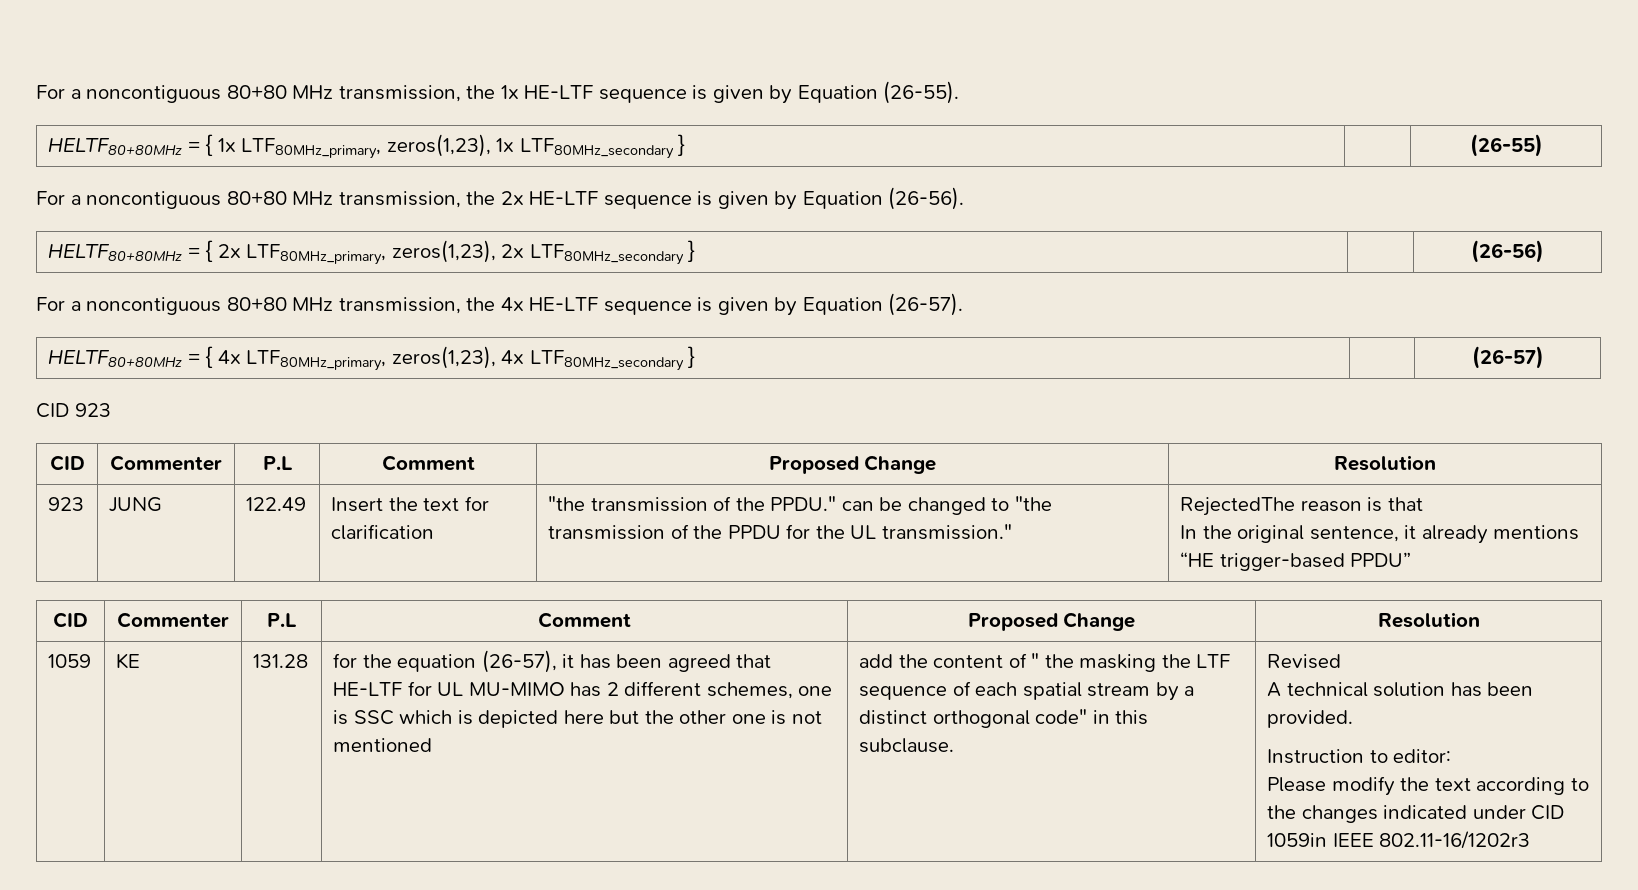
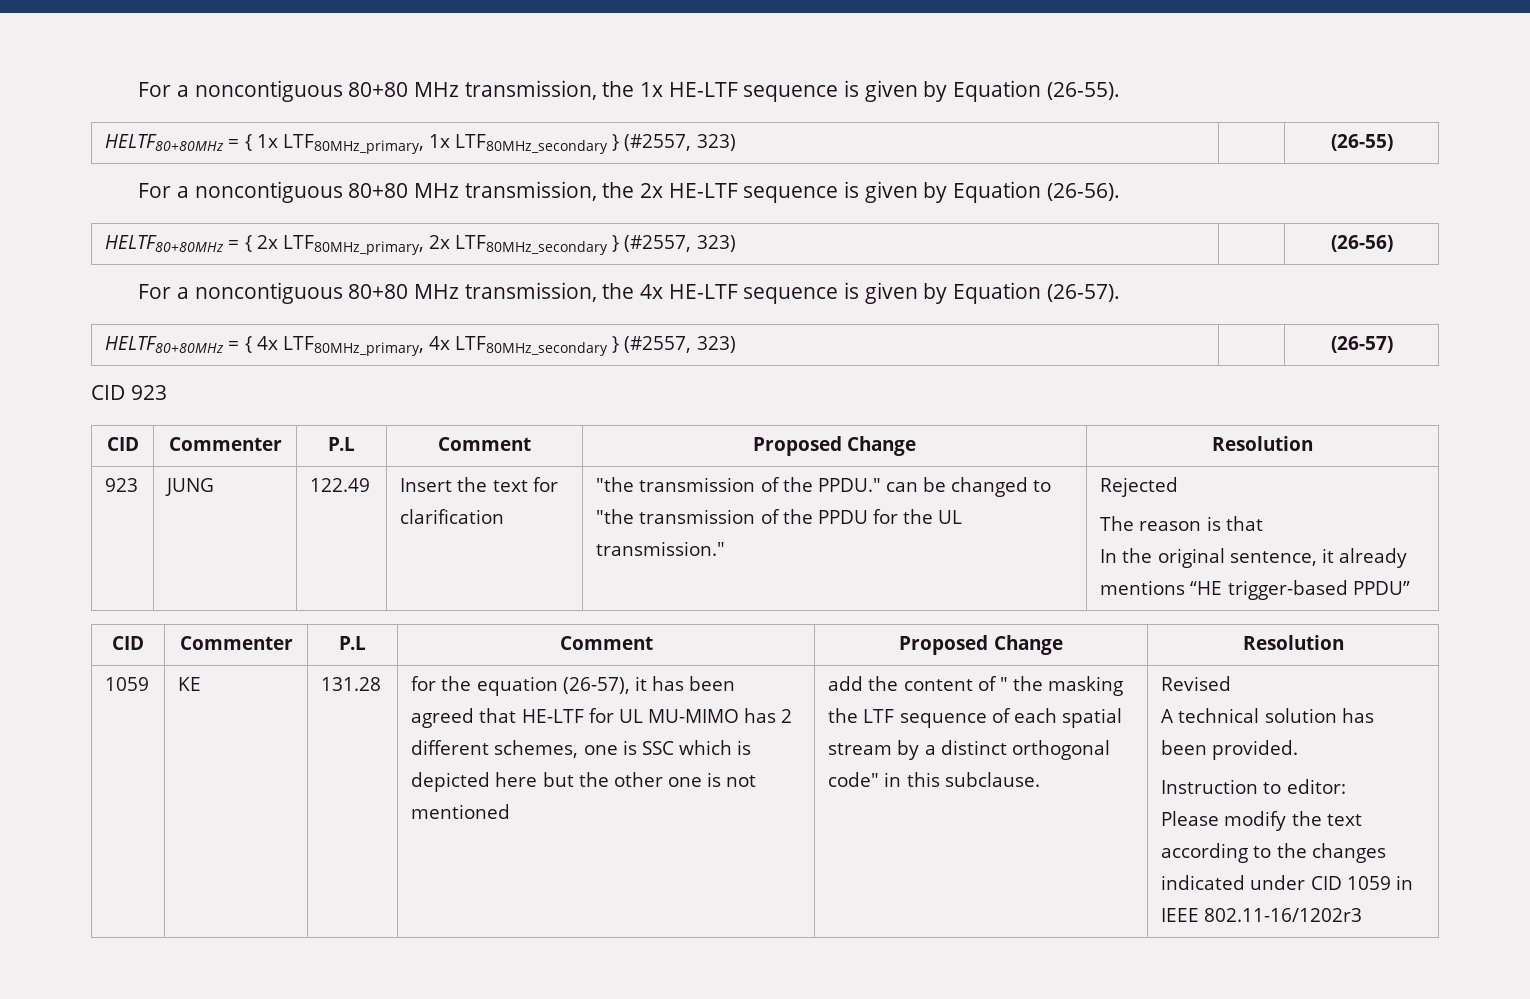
- HELTF80+80MHz = { 1x LTF80MHz_primary, zeros(1,23), 1x LTF80MHz_secondary } | | (26-55)
+ HELTF80+80MHz = { 1x LTF80MHz_primary, 1x LTF80MHz_secondary } (#2557, 323) | | (26-55)
- HELTF80+80MHz = { 2x LTF80MHz_primary, zeros(1,23), 2x LTF80MHz_secondary } | | (26-56)
+ HELTF80+80MHz = { 2x LTF80MHz_primary, 2x LTF80MHz_secondary } (#2557, 323) | | (26-56)
- HELTF80+80MHz = { 4x LTF80MHz_primary, zeros(1,23), 4x LTF80MHz_secondary } | | (26-57)
+ HELTF80+80MHz = { 4x LTF80MHz_primary, 4x LTF80MHz_secondary } (#2557, 323) | | (26-57)
- RejectedThe reason is that
+ Rejected
+ The reason is that
- Please modify the text according to the changes indicated under CID 1059in IEEE 802.11-16/1202r3
+ Please modify the text according to the changes indicated under CID 1059 in IEEE 802.11-16/1202r3

